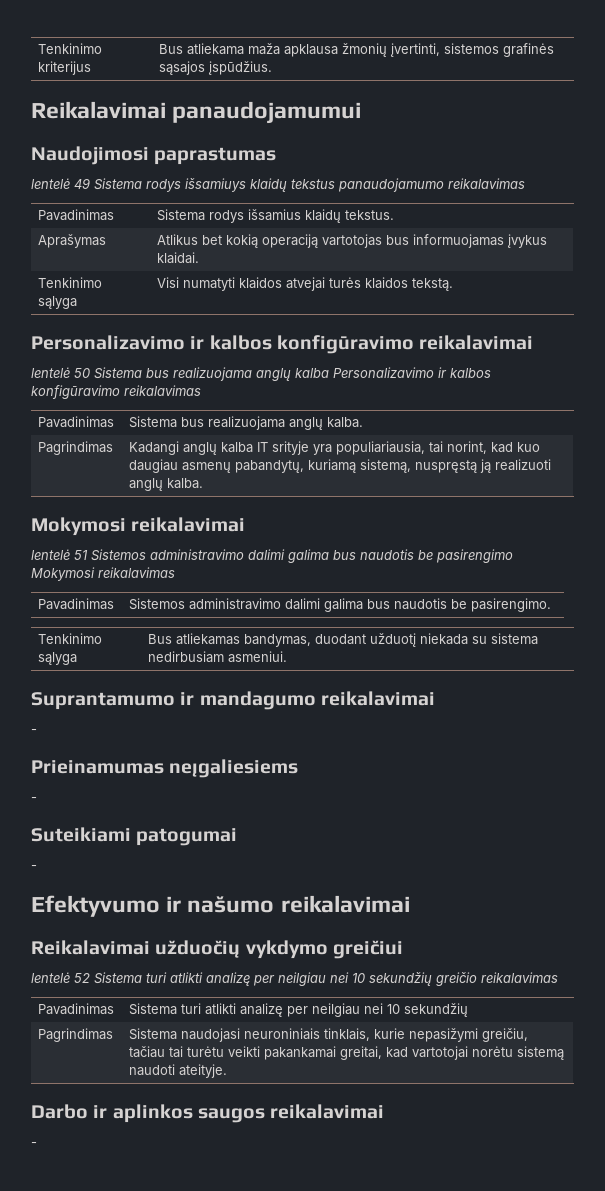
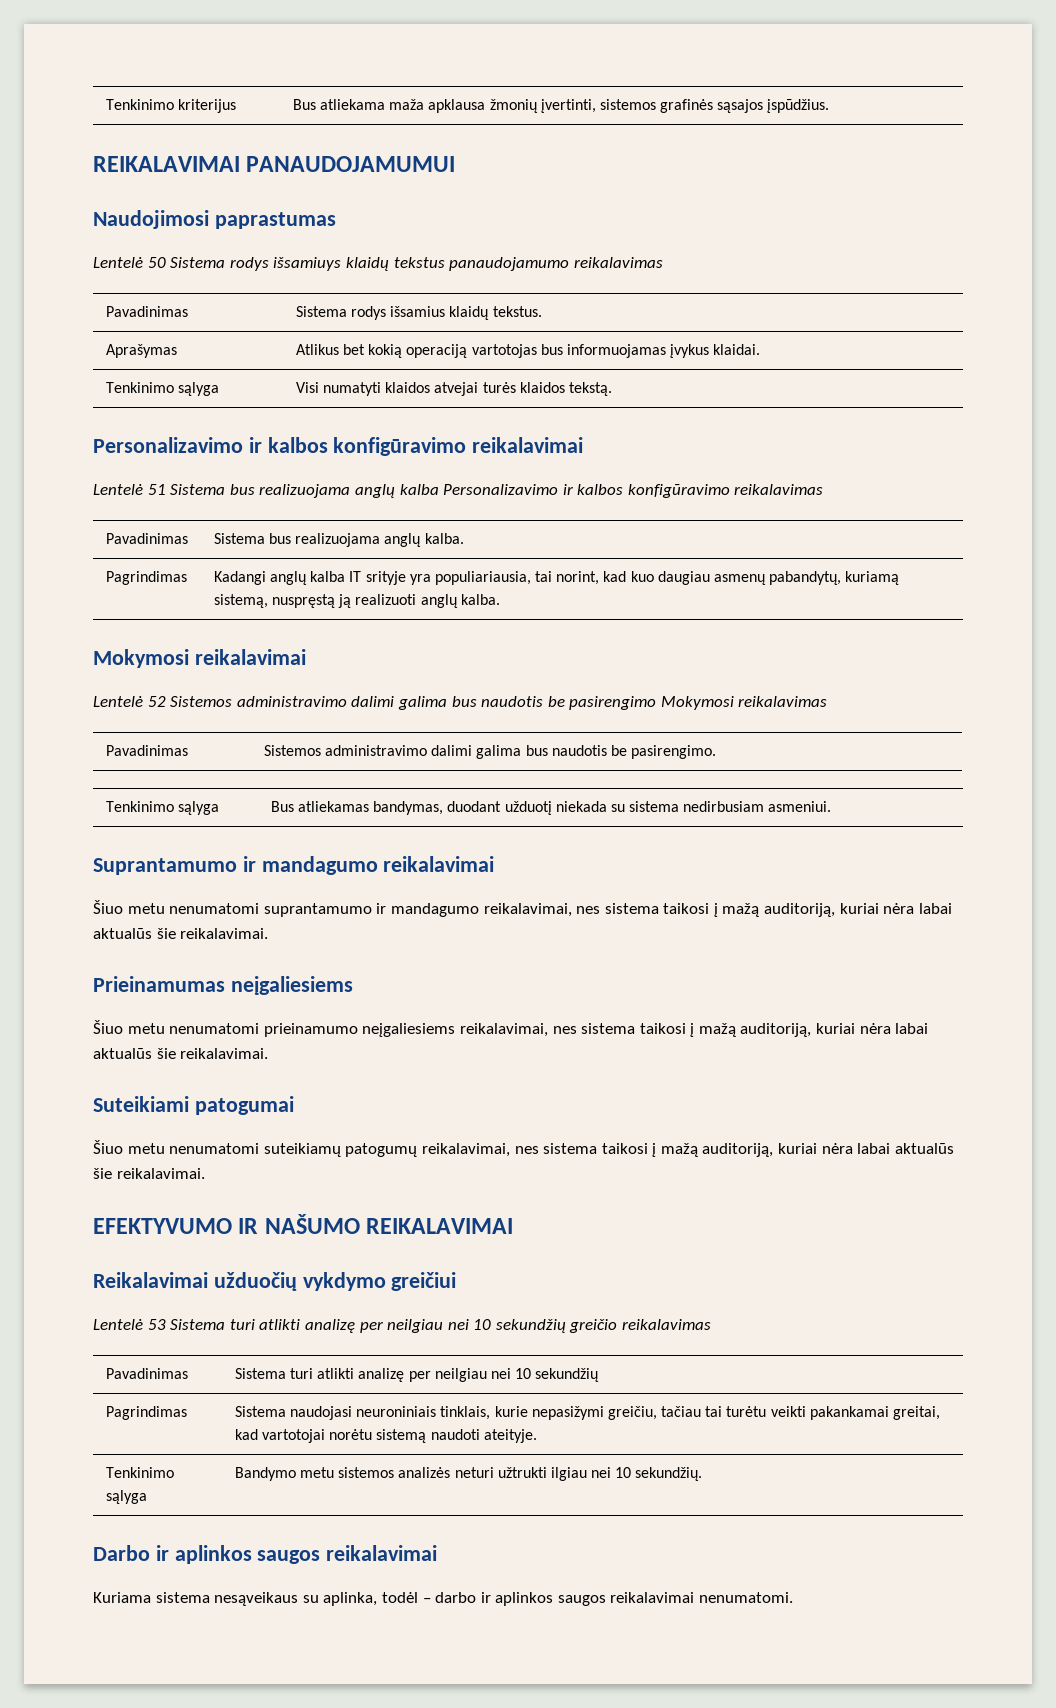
- Reikalavimai panaudojamumui
+ REIKALAVIMAI PANAUDOJAMUMUI
- lentelė 49 Sistema rodys išsamiuys klaidų tekstus panaudojamumo reikalavimas
+ Lentelė 50 Sistema rodys išsamiuys klaidų tekstus panaudojamumo reikalavimas
- lentelė 50 Sistema bus realizuojama anglų kalba Personalizavimo ir kalbos konfigūravimo reikalavimas
+ Lentelė 51 Sistema bus realizuojama anglų kalba Personalizavimo ir kalbos konfigūravimo reikalavimas
- lentelė 51 Sistemos administravimo dalimi galima bus naudotis be pasirengimo Mokymosi reikalavimas
+ Lentelė 52 Sistemos administravimo dalimi galima bus naudotis be pasirengimo Mokymosi reikalavimas
  Suprantamumo ir mandagumo reikalavimai
- -
+ Šiuo metu nenumatomi suprantamumo ir mandagumo reikalavimai, nes sistema taikosi į mažą auditoriją, kuriai nėra labai aktualūs šie reikalavimai.
  Prieinamumas neįgaliesiems
- -
+ Šiuo metu nenumatomi prieinamumo neįgaliesiems reikalavimai, nes sistema taikosi į mažą auditoriją, kuriai nėra labai aktualūs šie reikalavimai.
  Suteikiami patogumai
- -
- Efektyvumo ir našumo reikalavimai
+ Šiuo metu nenumatomi suteikiamų patogumų reikalavimai, nes sistema taikosi į mažą auditoriją, kuriai nėra labai aktualūs šie reikalavimai.
+ EFEKTYVUMO IR NAŠUMO REIKALAVIMAI
- lentelė 52 Sistema turi atlikti analizę per neilgiau nei 10 sekundžių greičio reikalavimas
+ Lentelė 53 Sistema turi atlikti analizę per neilgiau nei 10 sekundžių greičio reikalavimas
+ Tenkinimo sąlyga | Bandymo metu sistemos analizės neturi užtrukti ilgiau nei 10 sekundžių.
  Darbo ir aplinkos saugos reikalavimai
- -
+ Kuriama sistema nesąveikaus su aplinka, todėl – darbo ir aplinkos saugos reikalavimai nenumatomi.

